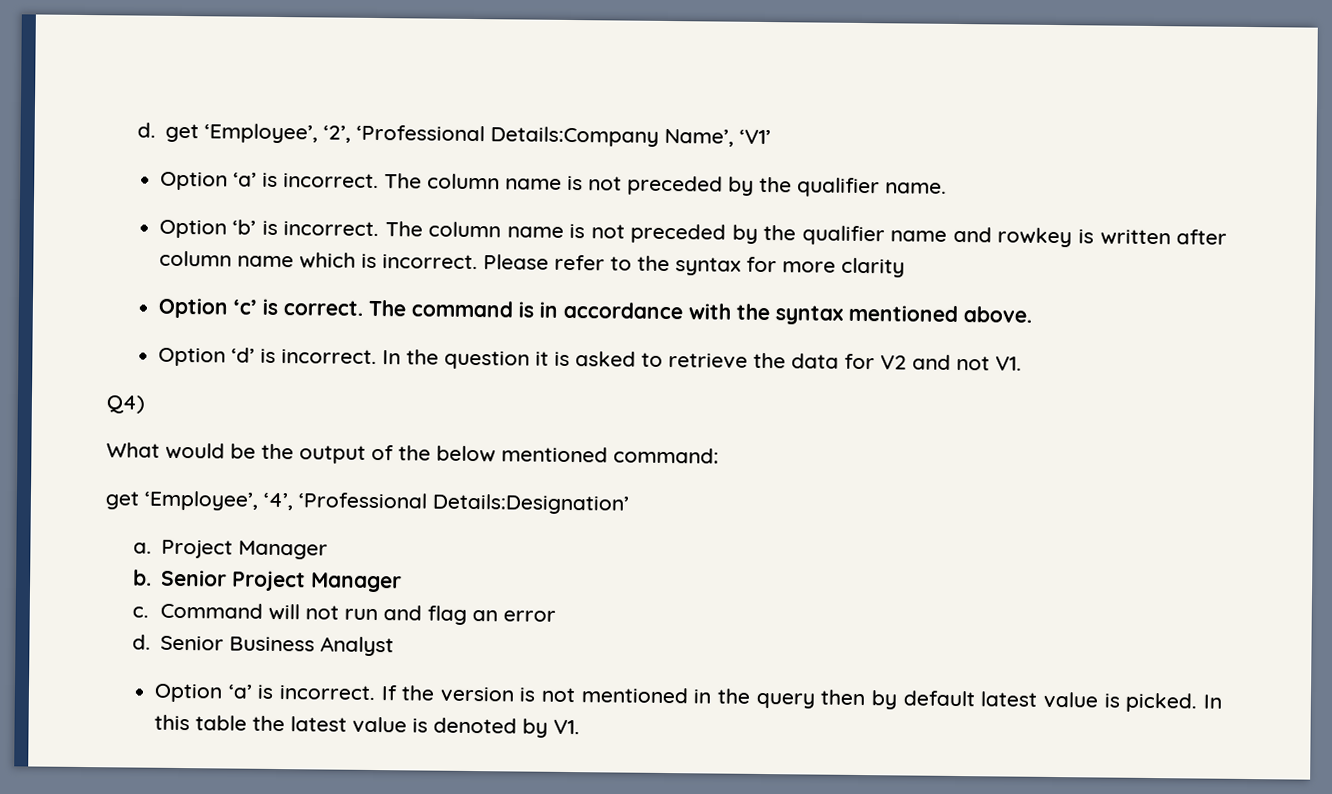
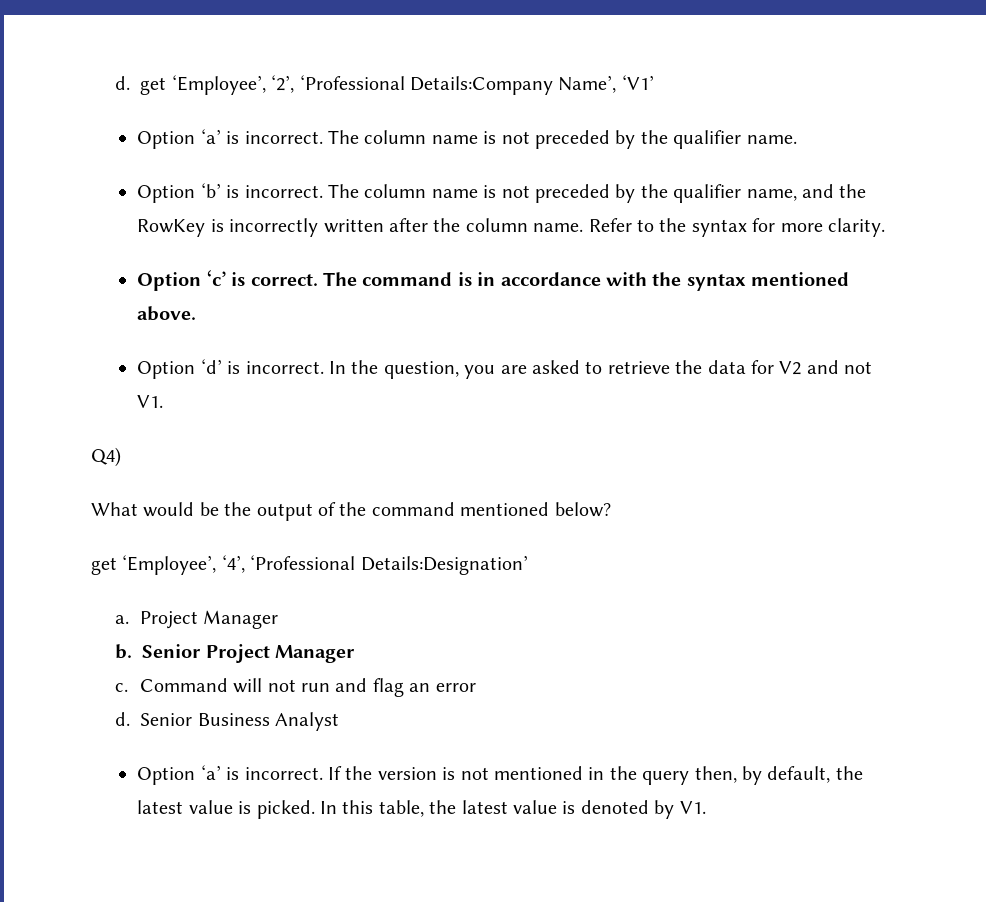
- The column name is not preceded by the qualifier name and rowkey is written after column name which is incorrect. Please refer to the syntax for more clarity
+ The column name is not preceded by the qualifier name, and the RowKey is incorrectly written after the column name. Refer to the syntax for more clarity.
- In the question it is asked to retrieve the data for V2 and not V1.
+ In the question, you are asked to retrieve the data for V2 and not V1.
- What would be the output of the below mentioned command:
+ What would be the output of the command mentioned below?
- If the version is not mentioned in the query then by default latest value is picked.
+ If the version is not mentioned in the query then, by default, the latest value is picked.
- In this table the latest value is denoted by V1.
+ In this table, the latest value is denoted by V1.

